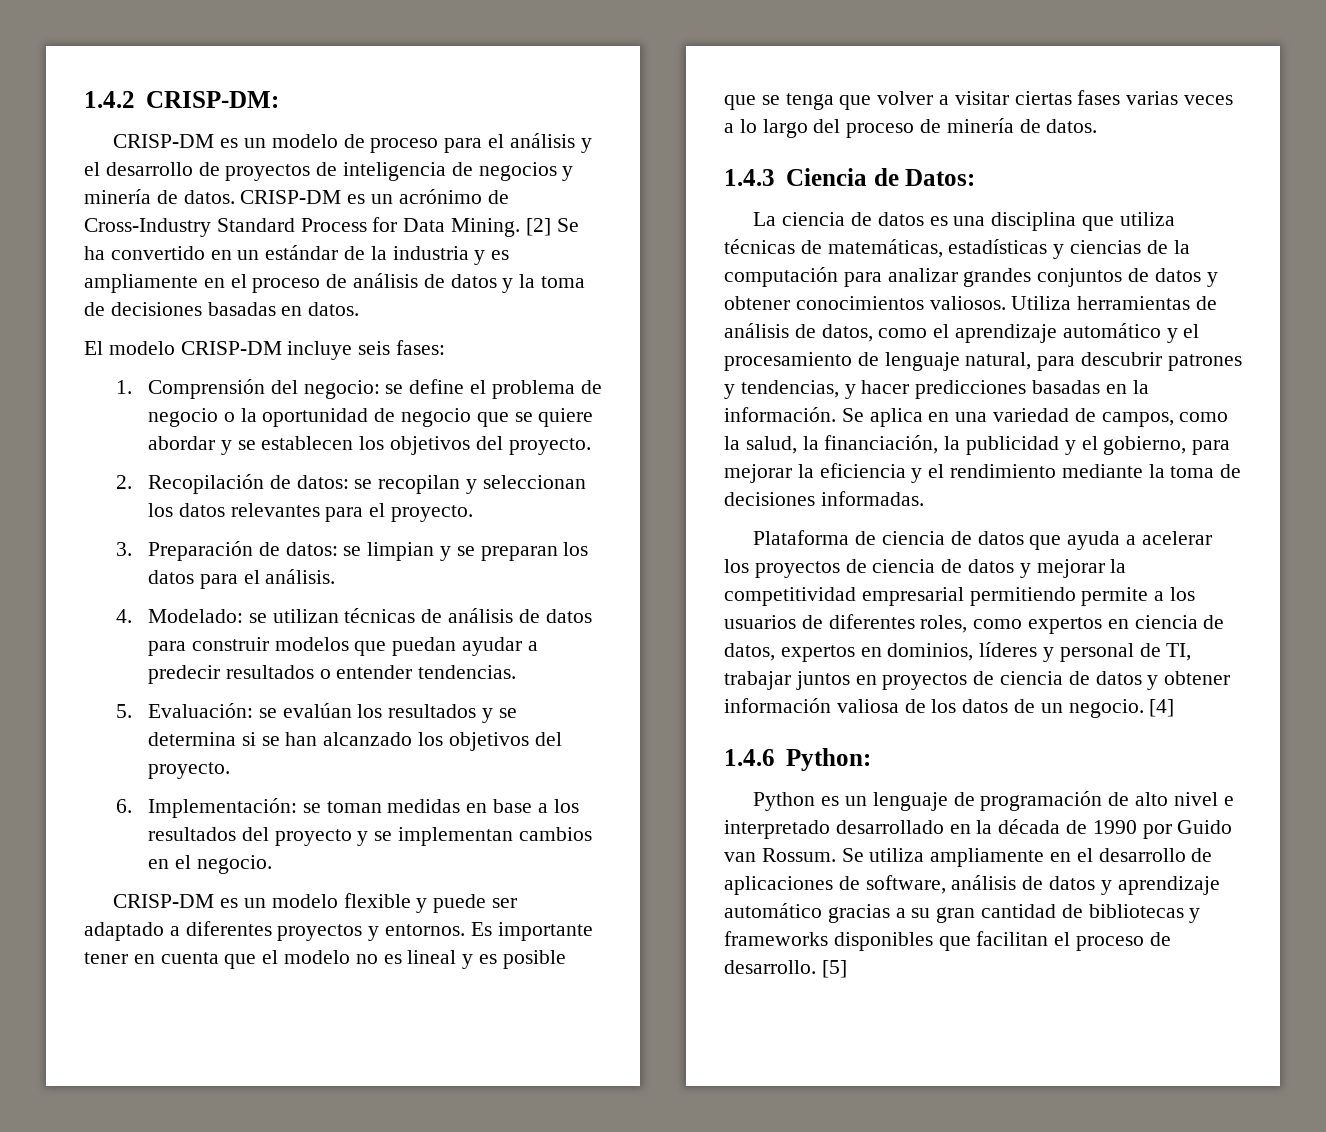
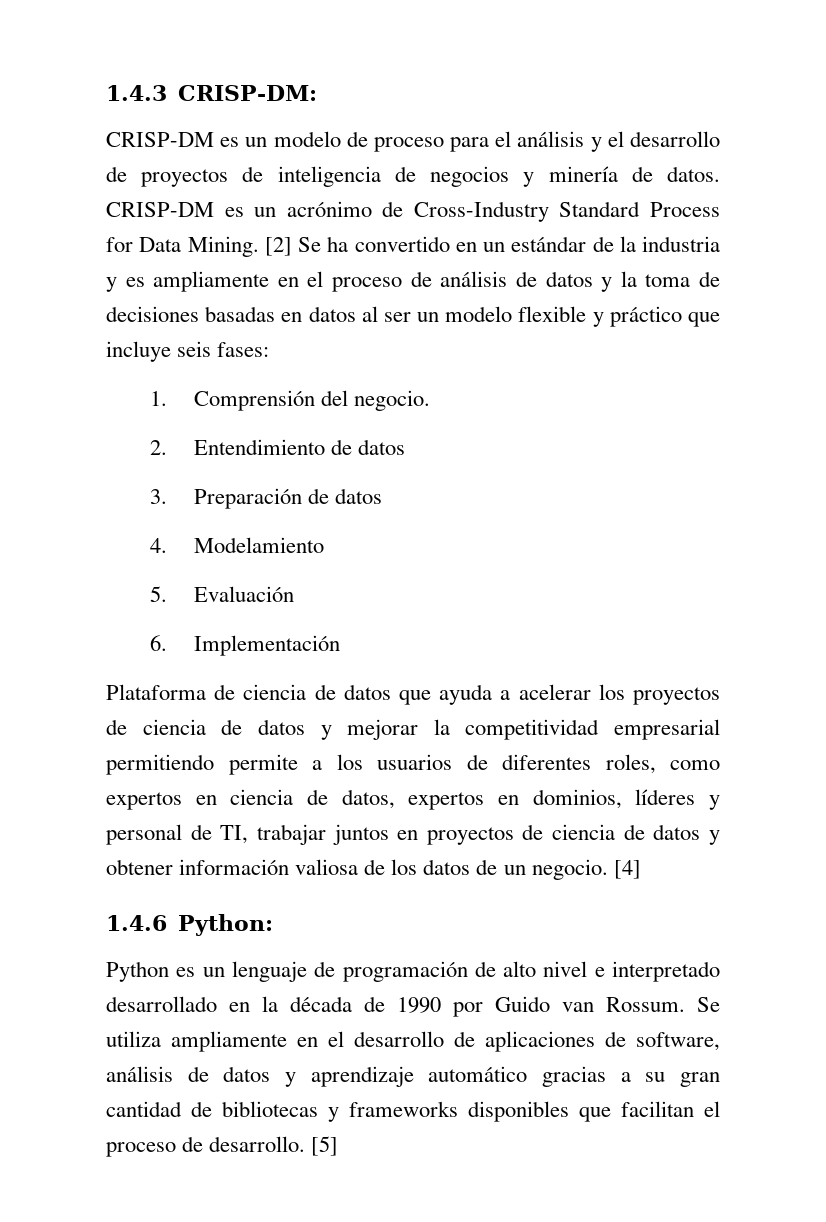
- 1.4.2 CRISP-DM:
+ 1.4.3 CRISP-DM:
- [2] Se ha convertido en un estándar de la industria y es ampliamente en el proceso de análisis de datos y la toma de decisiones basadas en datos.
- El modelo CRISP-DM incluye seis fases:
+ [2] Se ha convertido en un estándar de la industria y es ampliamente en el proceso de análisis de datos y la toma de decisiones basadas en datos al ser un modelo flexible y práctico que incluye seis fases:
- 1. Comprensión del negocio: se define el problema de negocio o la oportunidad de negocio que se quiere abordar y se establecen los objetivos del proyecto.
- 2. Recopilación de datos: se recopilan y seleccionan los datos relevantes para el proyecto.
- 3. Preparación de datos: se limpian y se preparan los datos para el análisis.
- 4. Modelado: se utilizan técnicas de análisis de datos para construir modelos que puedan ayudar a predecir resultados o entender tendencias.
- 5. Evaluación: se evalúan los resultados y se determina si se han alcanzado los objetivos del proyecto.
- 6. Implementación: se toman medidas en base a los resultados del proyecto y se implementan cambios en el negocio.
- CRISP-DM es un modelo flexible y puede ser adaptado a diferentes proyectos y entornos. Es importante tener en cuenta que el modelo no es lineal y es posible que se tenga que volver a visitar ciertas fases varias veces a lo largo del proceso de minería de datos.
- 1.4.3 Ciencia de Datos:
- La ciencia de datos es una disciplina que utiliza técnicas de matemáticas, estadísticas y ciencias de la computación para analizar grandes conjuntos de datos y obtener conocimientos valiosos. Utiliza herramientas de análisis de datos, como el aprendizaje automático y el procesamiento de lenguaje natural, para descubrir patrones y tendencias, y hacer predicciones basadas en la información. Se aplica en una variedad de campos, como la salud, la financiación, la publicidad y el gobierno, para mejorar la eficiencia y el rendimiento mediante la toma de decisiones informadas.
+ 1. Comprensión del negocio.
+ 2. Entendimiento de datos
+ 3. Preparación de datos
+ 4. Modelamiento
+ 5. Evaluación
+ 6. Implementación

